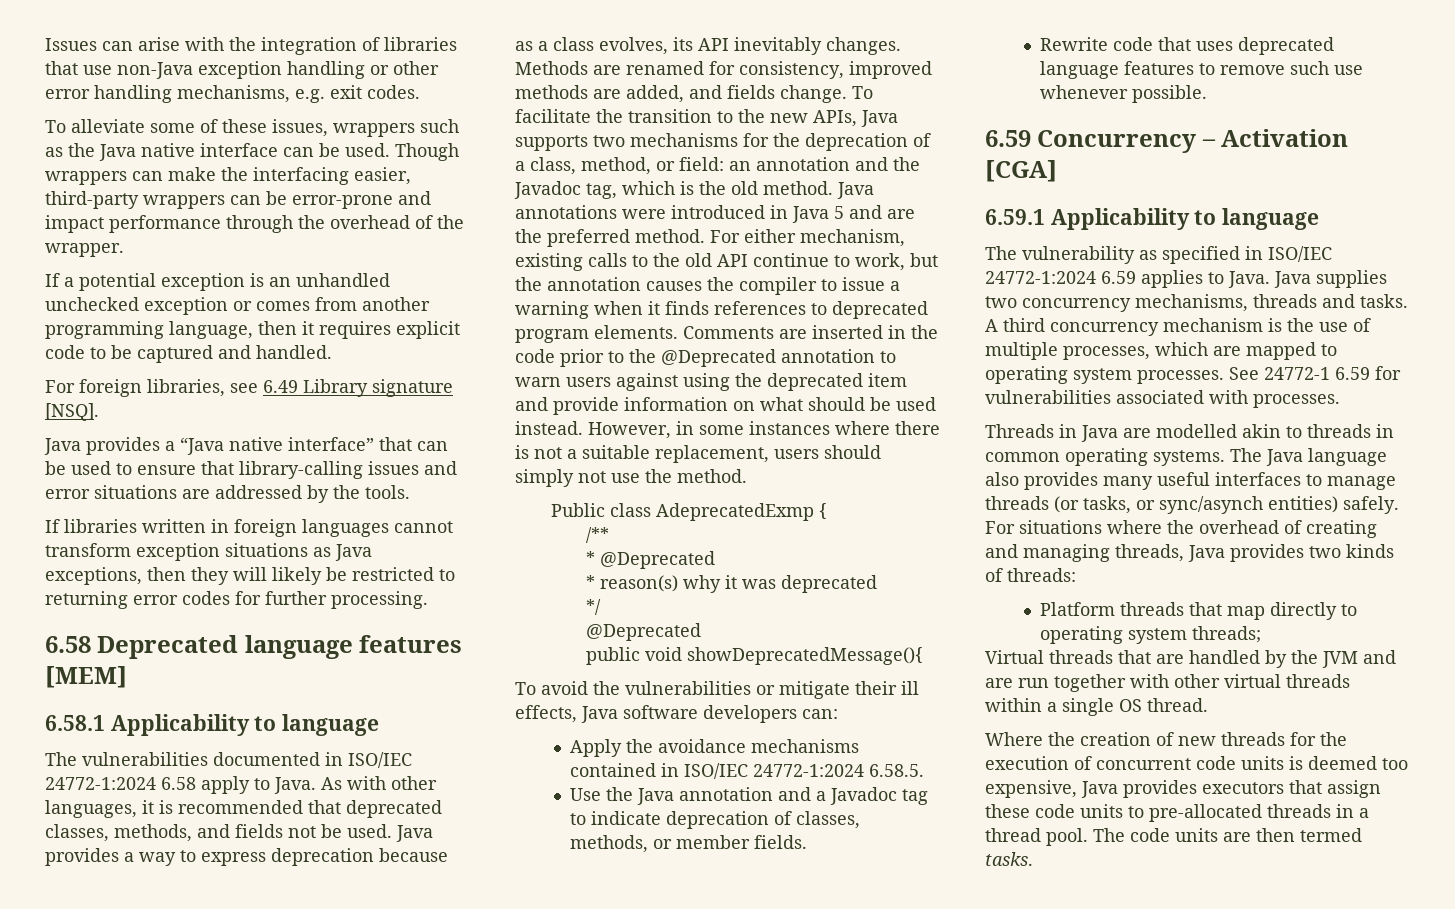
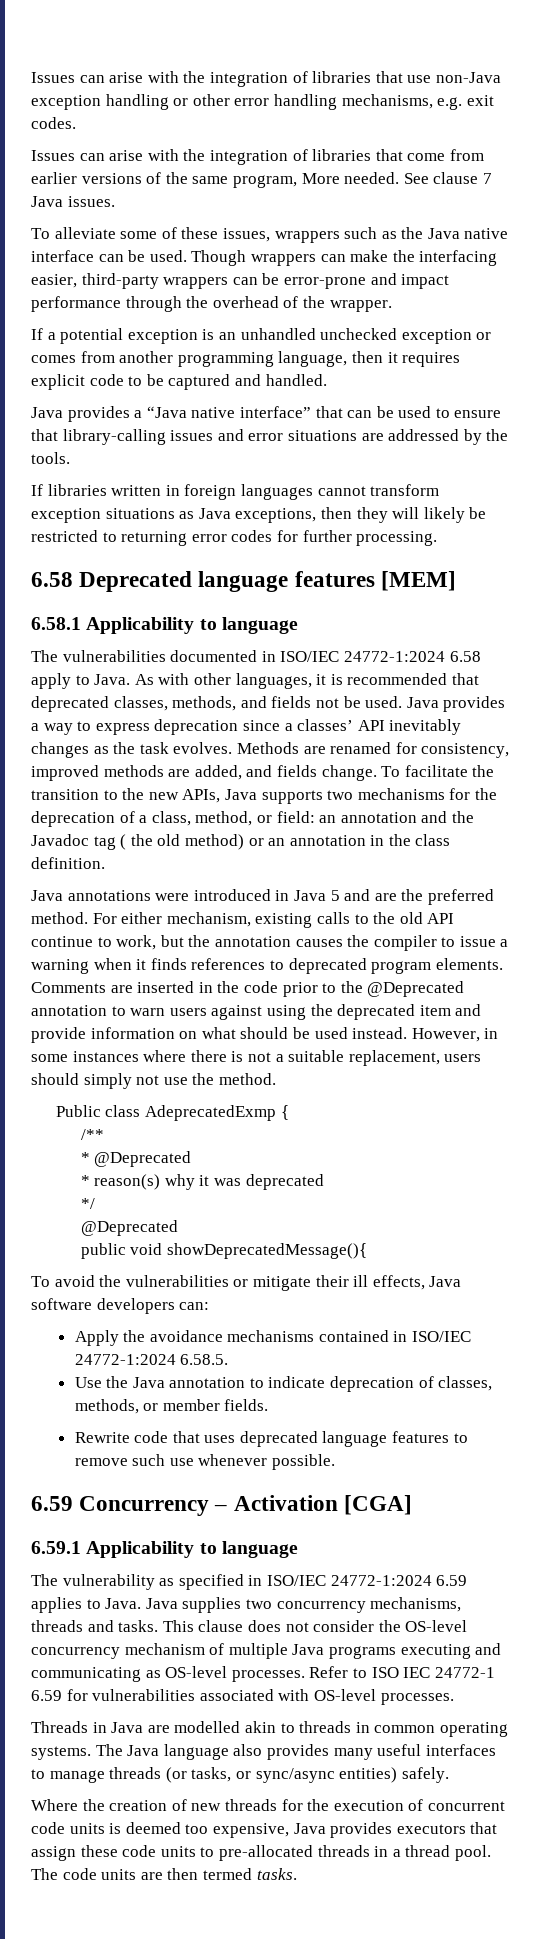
+ Issues can arise with the integration of libraries that come from earlier versions of the same program, More needed. See clause 7 Java issues.
- For foreign libraries, see 6.49 Library signature [NSQ].
- Java provides a way to express deprecation because as a class evolves, its API inevitably changes.
+ Java provides a way to express deprecation since a classes’ API inevitably changes as the task evolves.
- To facilitate the transition to the new APIs, Java supports two mechanisms for the deprecation of a class, method, or field: an annotation and the Javadoc tag, which is the old method. Java annotations were introduced in Java 5 and are the preferred method.
+ To facilitate the transition to the new APIs, Java supports two mechanisms for the deprecation of a class, method, or field: an annotation and the Javadoc tag ( the old method) or an annotation in the class definition.
+ Java annotations were introduced in Java 5 and are the preferred method.
- Use the Java annotation and a Javadoc tag to indicate deprecation of classes, methods, or member fields.
+ Use the Java annotation to indicate deprecation of classes, methods, or member fields.
- A third concurrency mechanism is the use of multiple processes, which are mapped to operating system processes. See 24772-1 6.59 for vulnerabilities associated with processes.
+ This clause does not consider the OS-level concurrency mechanism of multiple Java programs executing and communicating as OS-level processes. Refer to ISO IEC 24772-1 6.59 for vulnerabilities associated with OS-level processes.
- The Java language also provides many useful interfaces to manage threads (or tasks, or sync/asynch entities) safely. For situations where the overhead of creating and managing threads, Java provides two kinds of threads:
- Platform threads that map directly to operating system threads;
- Virtual threads that are handled by the JVM and are run together with other virtual threads within a single OS thread.
+ The Java language also provides many useful interfaces to manage threads (or tasks, or sync/async entities) safely.

